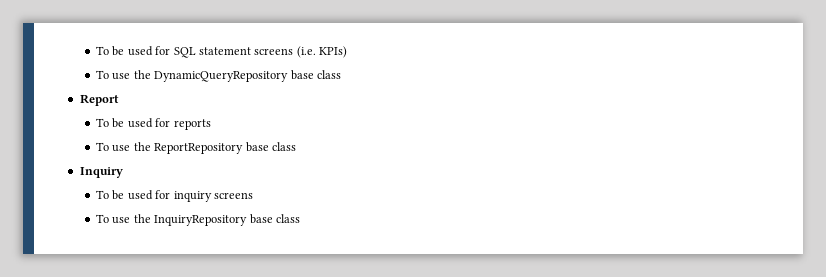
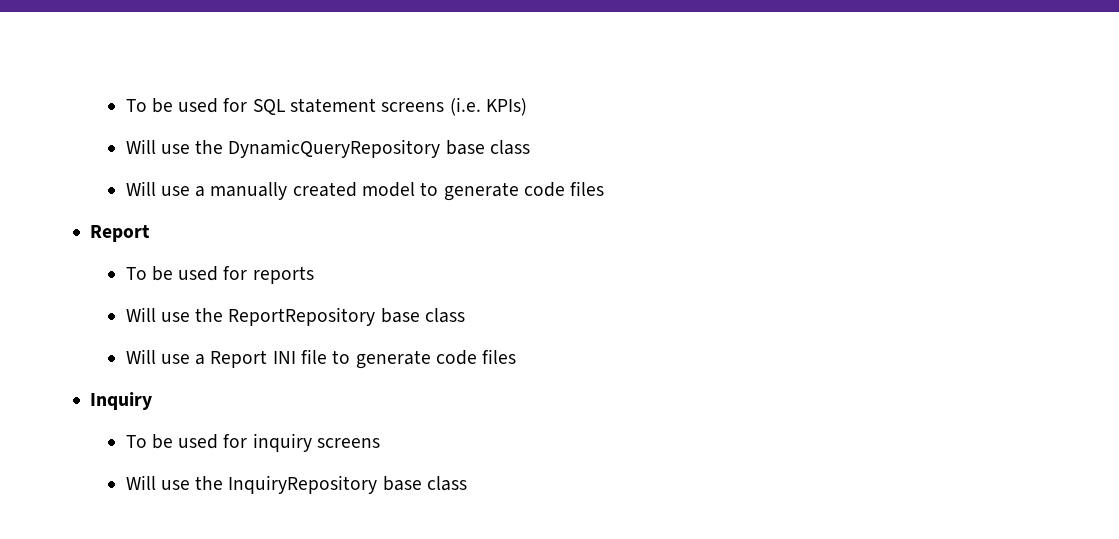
- To use the DynamicQueryRepository base class
+ Will use the DynamicQueryRepository base class
+ Will use a manually created model to generate code files
- To use the ReportRepository base class
+ Will use the ReportRepository base class
+ Will use a Report INI file to generate code files
- To use the InquiryRepository base class
+ Will use the InquiryRepository base class

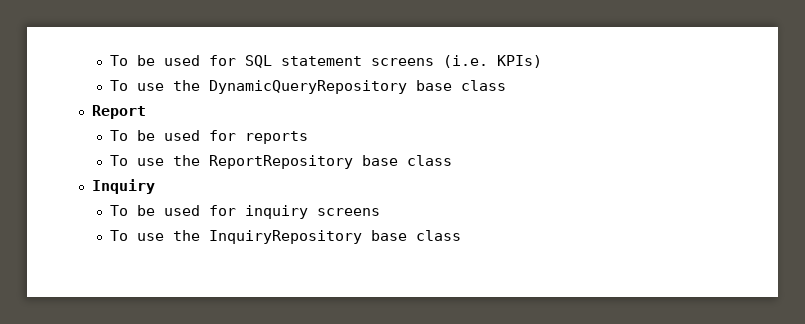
- Will use the DynamicQueryRepository base class
+ To use the DynamicQueryRepository base class
- Will use a manually created model to generate code files
- Will use the ReportRepository base class
+ To use the ReportRepository base class
- Will use a Report INI file to generate code files
- Will use the InquiryRepository base class
+ To use the InquiryRepository base class

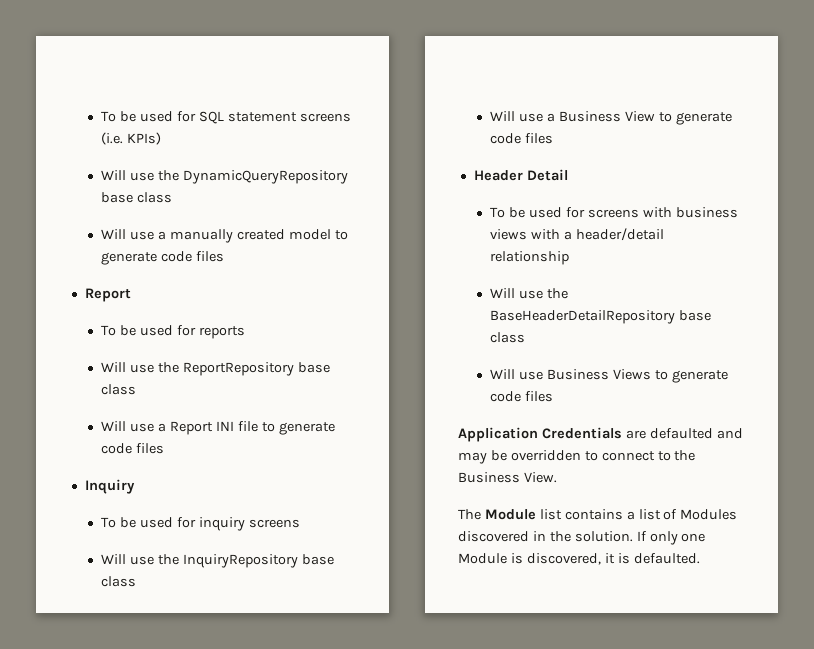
- To use the DynamicQueryRepository base class
+ Will use the DynamicQueryRepository base class
+ Will use a manually created model to generate code files
- To use the ReportRepository base class
+ Will use the ReportRepository base class
+ Will use a Report INI file to generate code files
- To use the InquiryRepository base class
+ Will use the InquiryRepository base class
+ Will use a Business View to generate code files
+ Header Detail
+ To be used for screens with business views with a header/detail relationship
+ Will use the BaseHeaderDetailRepository base class
+ Will use Business Views to generate code files
+ Application Credentials are defaulted and may be overridden to connect to the Business View.
+ The Module list contains a list of Modules discovered in the solution. If only one Module is discovered, it is defaulted.

